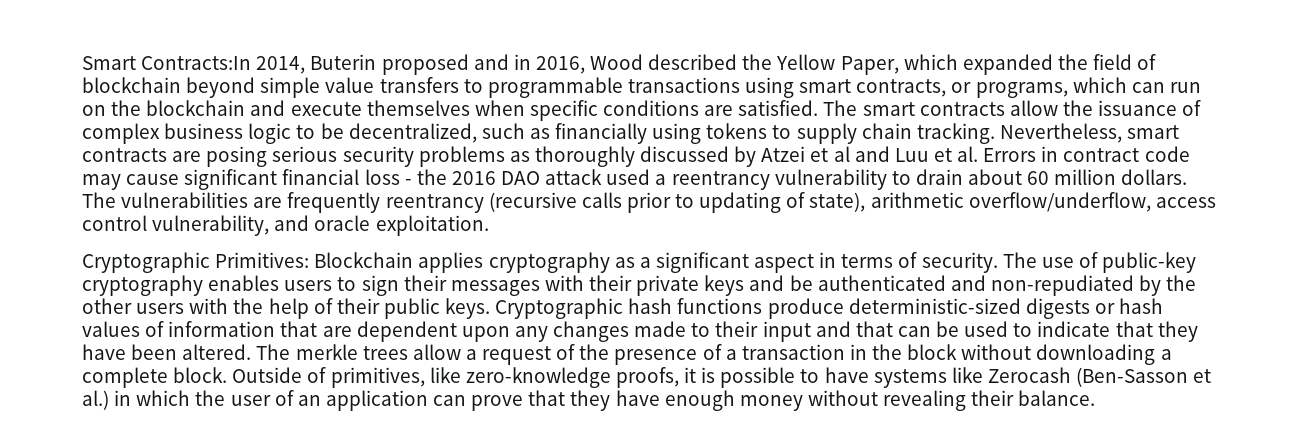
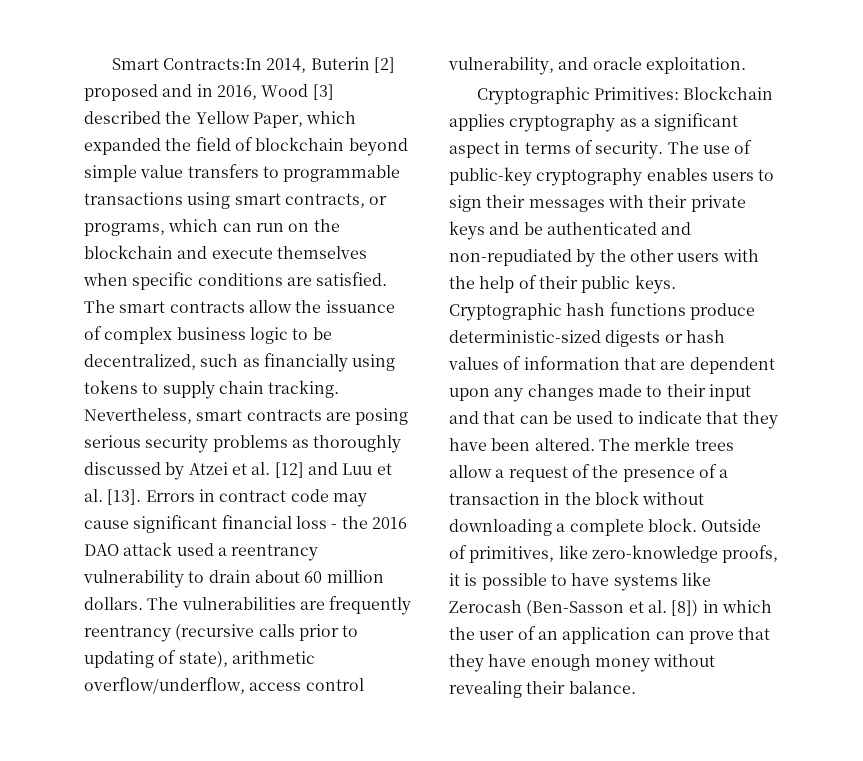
- Smart Contracts:In 2014, Buterin proposed and in 2016, Wood described the Yellow Paper, which expanded the field of blockchain beyond simple value transfers to programmable transactions using smart contracts, or programs, which can run on the blockchain and execute themselves when specific conditions are satisfied.
+ Smart Contracts:In 2014, Buterin [2] proposed and in 2016, Wood [3] described the Yellow Paper, which expanded the field of blockchain beyond simple value transfers to programmable transactions using smart contracts, or programs, which can run on the blockchain and execute themselves when specific conditions are satisfied.
- Nevertheless, smart contracts are posing serious security problems as thoroughly discussed by Atzei et al and Luu et al. Errors in contract code may cause significant financial loss - the 2016 DAO attack used a reentrancy vulnerability to drain about 60 million dollars.
+ Nevertheless, smart contracts are posing serious security problems as thoroughly discussed by Atzei et al. [12] and Luu et al. [13]. Errors in contract code may cause significant financial loss - the 2016 DAO attack used a reentrancy vulnerability to drain about 60 million dollars.
- Outside of primitives, like zero-knowledge proofs, it is possible to have systems like Zerocash (Ben-Sasson et al.) in which the user of an application can prove that they have enough money without revealing their balance.
+ Outside of primitives, like zero-knowledge proofs, it is possible to have systems like Zerocash (Ben-Sasson et al. [8]) in which the user of an application can prove that they have enough money without revealing their balance.

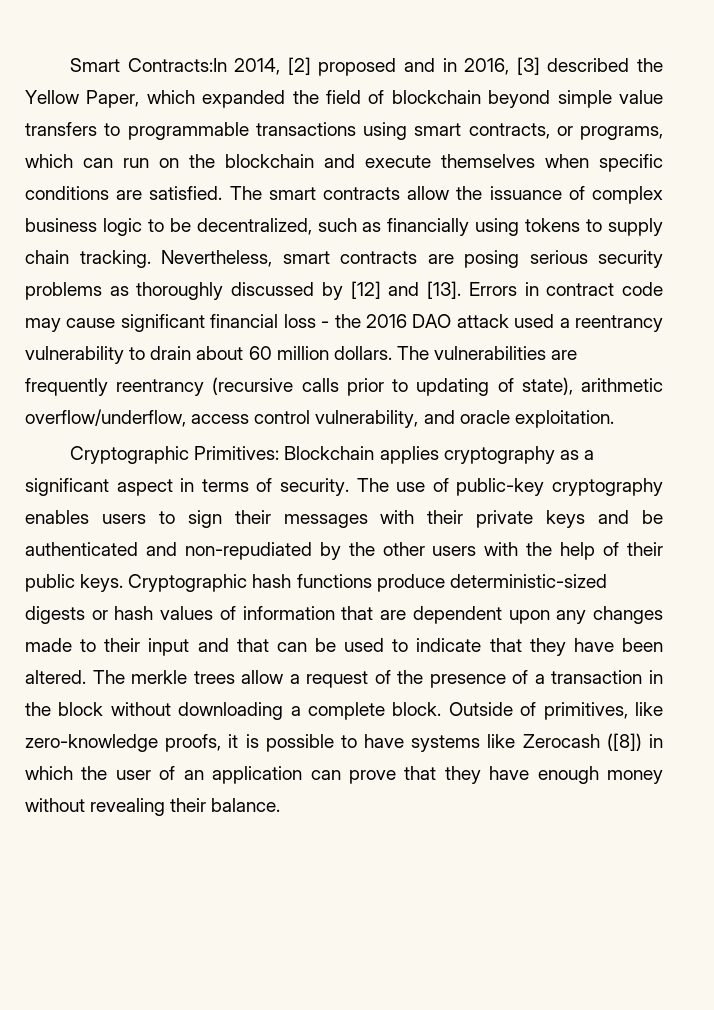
- Smart Contracts:In 2014, Buterin [2] proposed and in 2016, Wood [3] described the Yellow Paper, which expanded the field of blockchain beyond simple value transfers to programmable transactions using smart contracts, or programs, which can run on the blockchain and execute themselves when specific conditions are satisfied.
+ Smart Contracts:In 2014, [2] proposed and in 2016, [3] described the Yellow Paper, which expanded the field of blockchain beyond simple value transfers to programmable transactions using smart contracts, or programs, which can run on the blockchain and execute themselves when specific conditions are satisfied.
- Nevertheless, smart contracts are posing serious security problems as thoroughly discussed by Atzei et al. [12] and Luu et al. [13].
+ Nevertheless, smart contracts are posing serious security problems as thoroughly discussed by [12] and [13].
- Outside of primitives, like zero-knowledge proofs, it is possible to have systems like Zerocash (Ben-Sasson et al. [8]) in which the user of an application can prove that they have enough money without revealing their balance.
+ Outside of primitives, like zero-knowledge proofs, it is possible to have systems like Zerocash ([8]) in which the user of an application can prove that they have enough money without revealing their balance.

